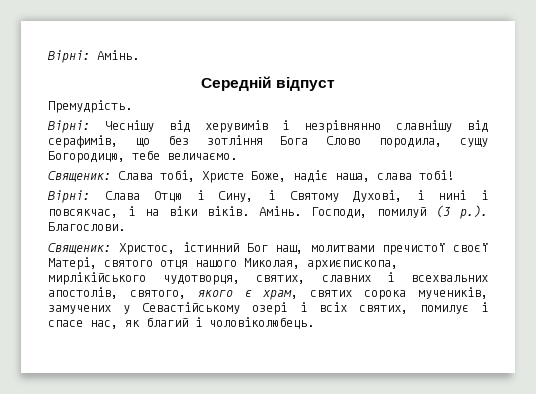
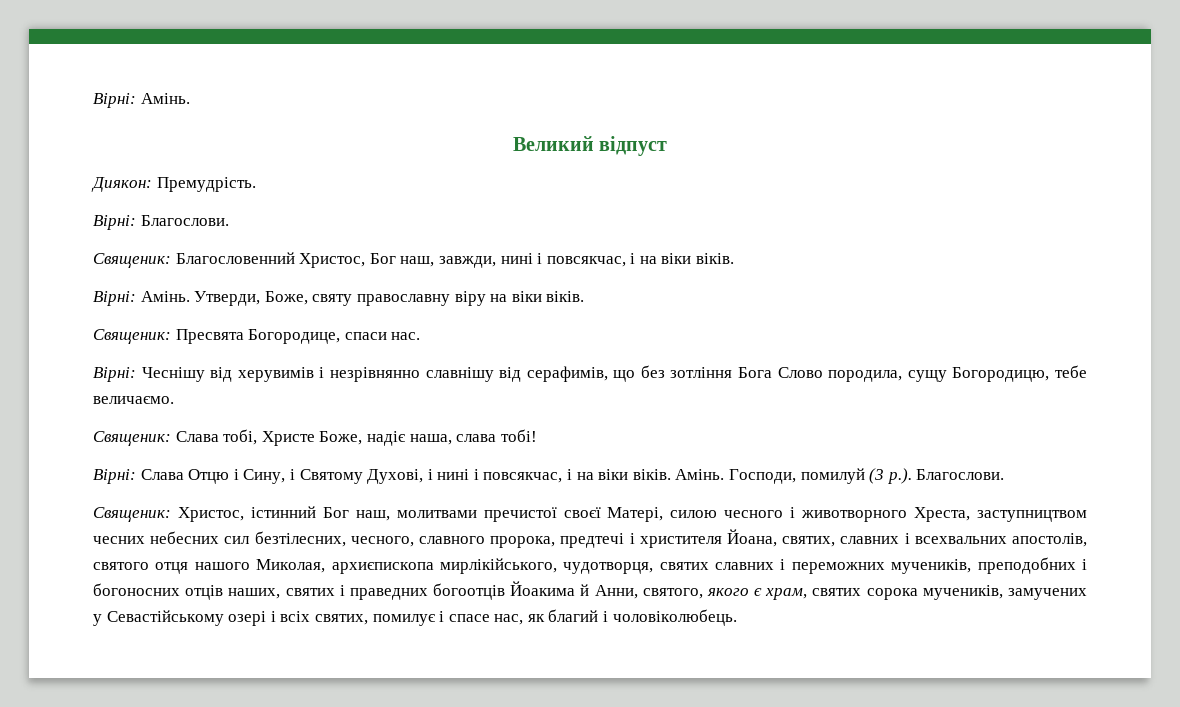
- Середній відпуст
+ Великий відпуст
- Премудрість.
+ Диякон: Премудрість.
+ Вірні: Благослови.
+ Священик: Благословенний Христос, Бог наш, завжди, нині і повсякчас, і на віки віків.
+ Вірні: Амінь. Утверди, Боже, святу православну віру на віки віків.
+ Священик: Пресвята Богородице, спаси нас.
- Священик: Христос, істинний Бог наш, молитвами пречистої своєї Матері, святого отця нашого Миколая, архиєпископа, мирлікійського чудотворця, святих, славних і всехвальних апостолів, святого, якого є храм, святих сорока мучеників, замучених у Севастійському озері і всіх святих, помилує і спасе нас, як благий і чоловіколюбець.
+ Священик: Христос, істинний Бог наш, молитвами пречистої своєї Матері, силою чесного і животворного Хреста, заступництвом чесних небесних сил безтілесних, чесного, славного пророка, предтечі і христителя Йоана, святих, славних і всехвальних апостолів, святого отця нашого Миколая, архиєпископа мирлікійського, чудотворця, святих славних і переможних мучеників, преподобних і богоносних отців наших, святих і праведних богоотців Йоакима й Анни, святого, якого є храм, святих сорока мучеників, замучених у Севастійському озері і всіх святих, помилує і спасе нас, як благий і чоловіколюбець.

